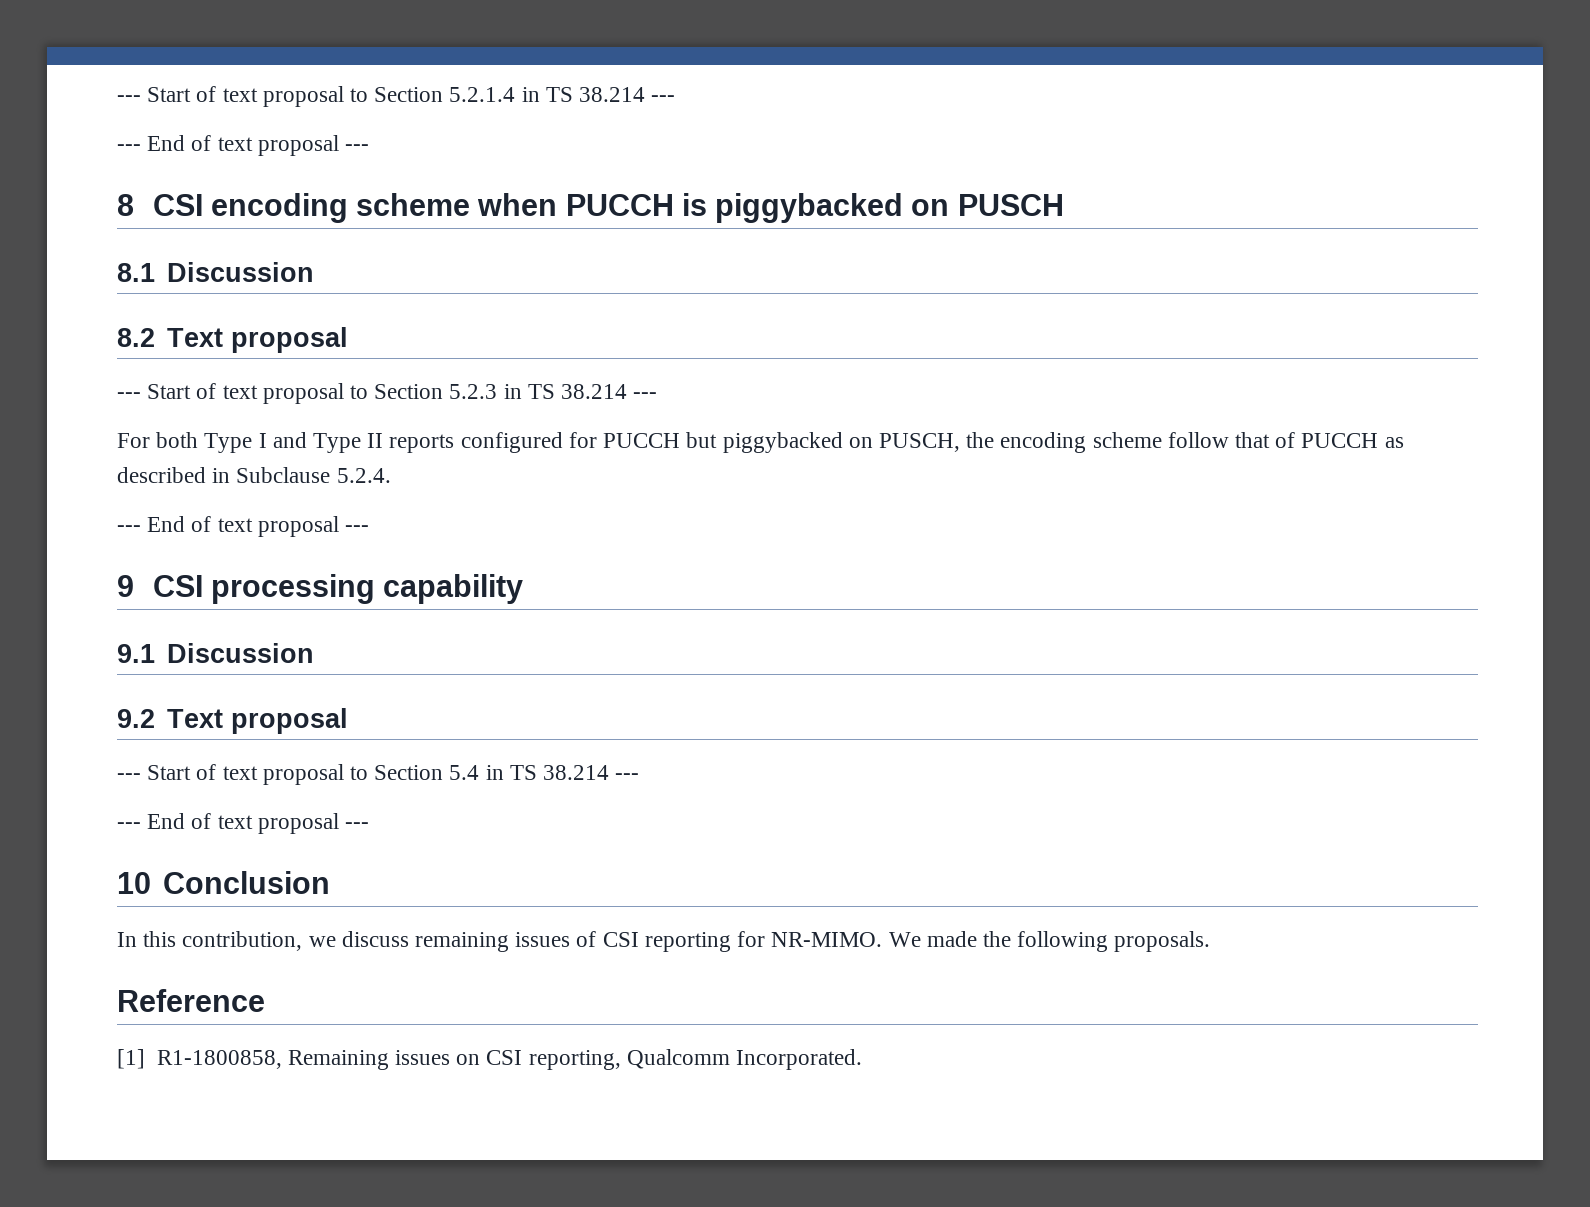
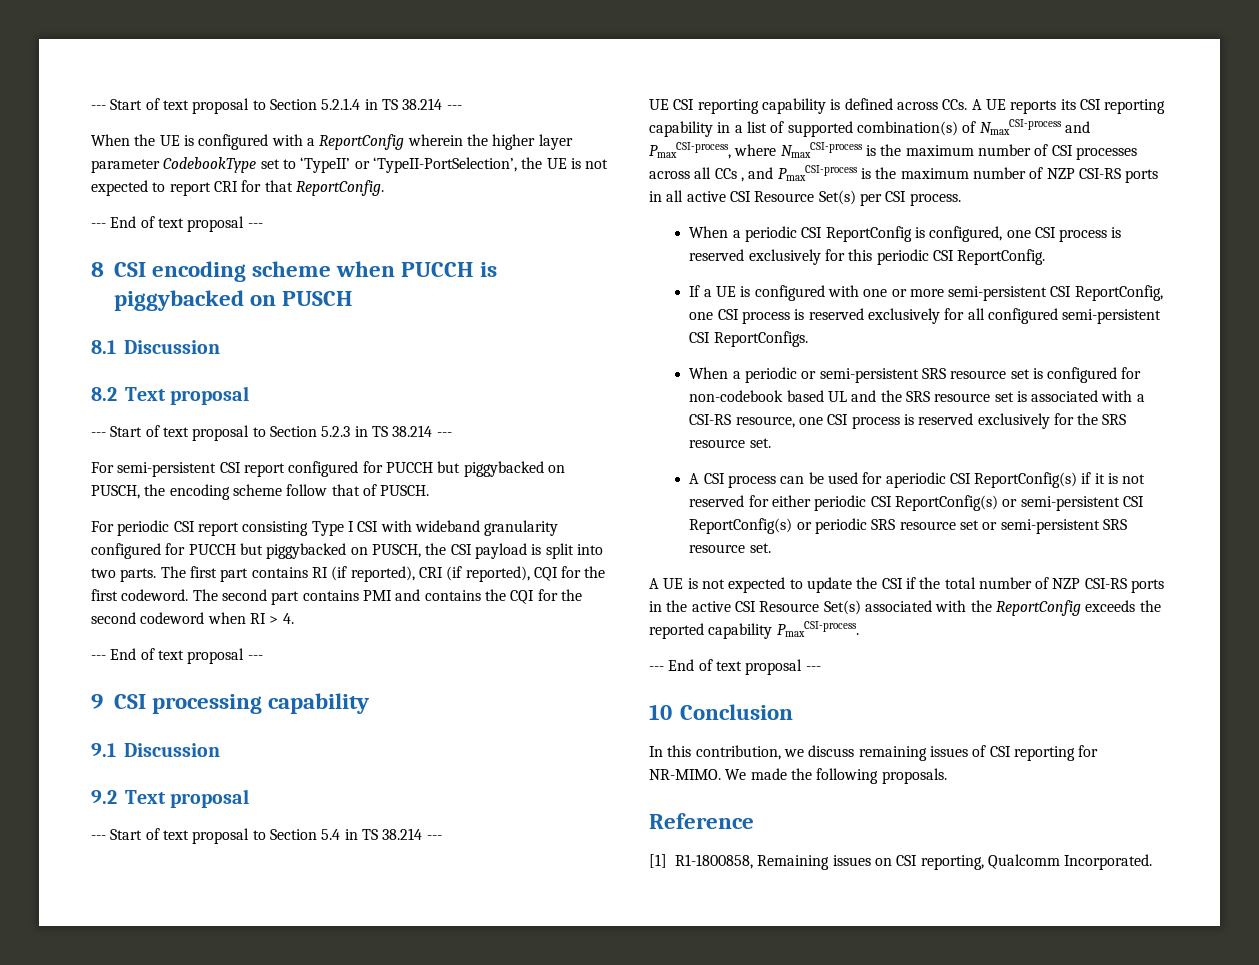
+ When the UE is configured with a ReportConfig wherein the higher layer parameter CodebookType set to ‘TypeII’ or ‘TypeII-PortSelection’, the UE is not expected to report CRI for that ReportConfig.
- For both Type I and Type II reports configured for PUCCH but piggybacked on PUSCH, the encoding scheme follow that of PUCCH as described in Subclause 5.2.4.
+ For semi-persistent CSI report configured for PUCCH but piggybacked on PUSCH, the encoding scheme follow that of PUSCH.
+ For periodic CSI report consisting Type I CSI with wideband granularity configured for PUCCH but piggybacked on PUSCH, the CSI payload is split into two parts. The first part contains RI (if reported), CRI (if reported), CQI for the first codeword. The second part contains PMI and contains the CQI for the second codeword when RI > 4.
+ UE CSI reporting capability is defined across CCs. A UE reports its CSI reporting capability in a list of supported combination(s) of NmaxCSI-process and PmaxCSI-process, where NmaxCSI-process is the maximum number of CSI processes across all CCs , and PmaxCSI-process is the maximum number of NZP CSI-RS ports in all active CSI Resource Set(s) per CSI process.
+ When a periodic CSI ReportConfig is configured, one CSI process is reserved exclusively for this periodic CSI ReportConfig.
+ If a UE is configured with one or more semi-persistent CSI ReportConfig, one CSI process is reserved exclusively for all configured semi-persistent CSI ReportConfigs.
+ When a periodic or semi-persistent SRS resource set is configured for non-codebook based UL and the SRS resource set is associated with a CSI-RS resource, one CSI process is reserved exclusively for the SRS resource set.
+ A CSI process can be used for aperiodic CSI ReportConfig(s) if it is not reserved for either periodic CSI ReportConfig(s) or semi-persistent CSI ReportConfig(s) or periodic SRS resource set or semi-persistent SRS resource set.
+ A UE is not expected to update the CSI if the total number of NZP CSI-RS ports in the active CSI Resource Set(s) associated with the ReportConfig exceeds the reported capability PmaxCSI-process.

